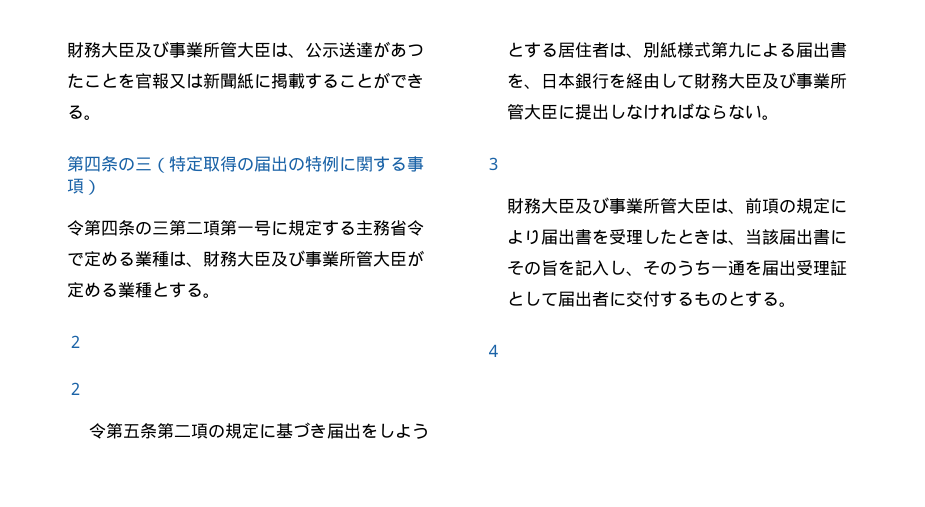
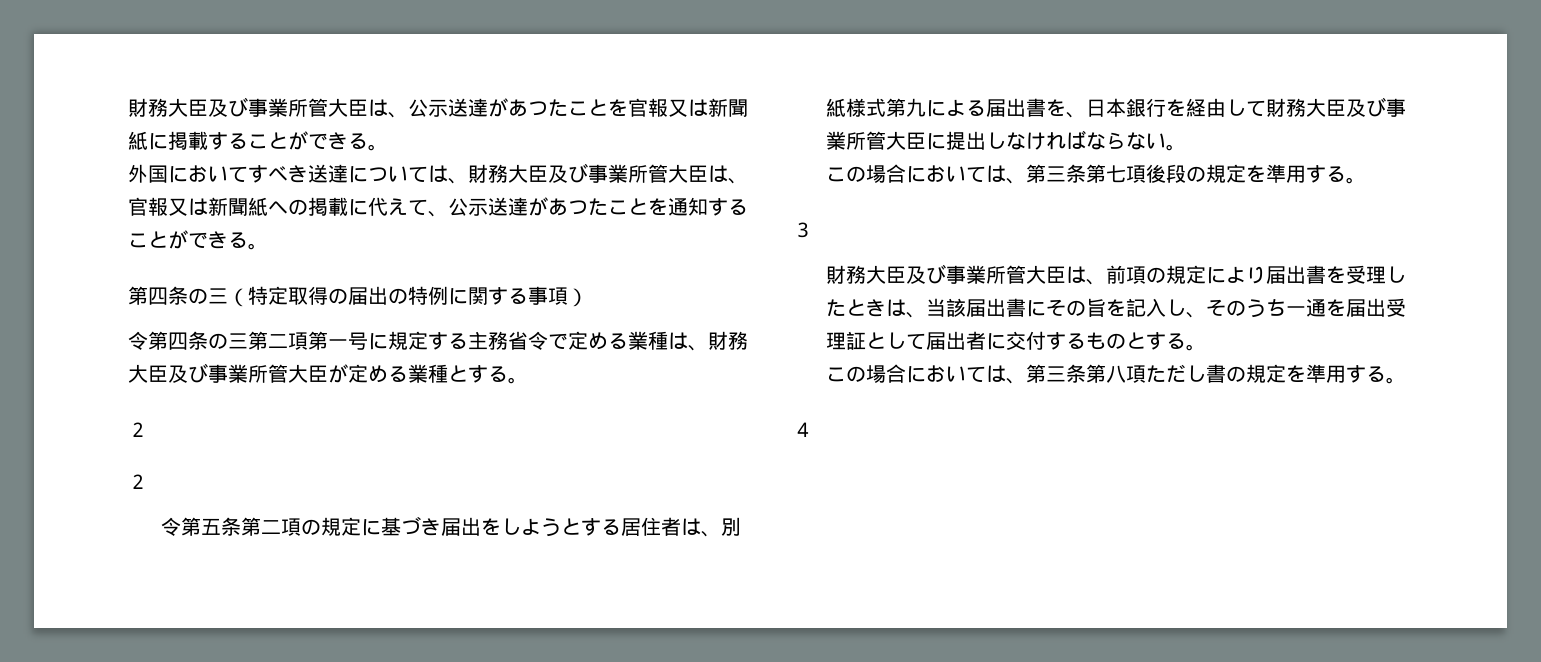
+ 外国においてすべき送達については、財務大臣及び事業所管大臣は、官報又は新聞紙への掲載に代えて、公示送達があつたことを通知することができる。
+ この場合においては、第三条第七項後段の規定を準用する。
+ この場合においては、第三条第八項ただし書の規定を準用する。

